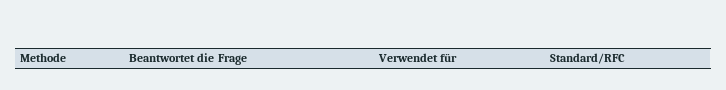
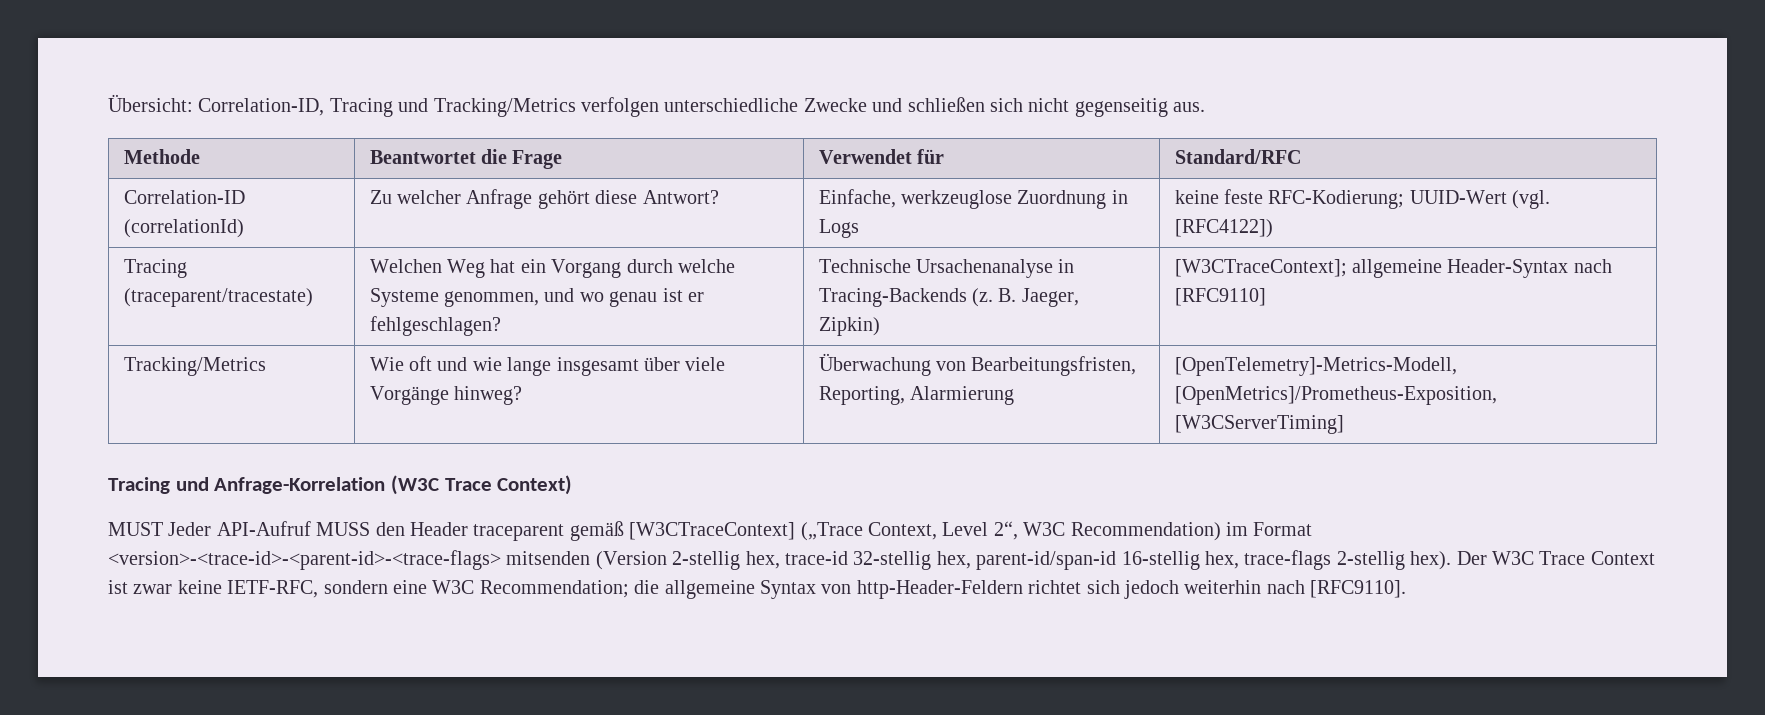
+ Übersicht: Correlation-ID, Tracing und Tracking/Metrics verfolgen unterschiedliche Zwecke und schließen sich nicht gegenseitig aus.
+ Correlation-ID (correlationId) | Zu welcher Anfrage gehört diese Antwort? | Einfache, werkzeuglose Zuordnung in Logs | keine feste RFC-Kodierung; UUID-Wert (vgl. [RFC4122])
+ Tracing (traceparent/tracestate) | Welchen Weg hat ein Vorgang durch welche Systeme genommen, und wo genau ist er fehlgeschlagen? | Technische Ursachenanalyse in Tracing-Backends (z. B. Jaeger, Zipkin) | [W3CTraceContext]; allgemeine Header-Syntax nach [RFC9110]
+ Tracking/Metrics | Wie oft und wie lange insgesamt über viele Vorgänge hinweg? | Überwachung von Bearbeitungsfristen, Reporting, Alarmierung | [OpenTelemetry]-Metrics-Modell, [OpenMetrics]/Prometheus-Exposition, [W3CServerTiming]
+ Tracing und Anfrage-Korrelation (W3C Trace Context)
+ MUST Jeder API-Aufruf MUSS den Header traceparent gemäß [W3CTraceContext] („Trace Context, Level 2“, W3C Recommendation) im Format <version>-<trace-id>-<parent-id>-<trace-flags> mitsenden (Version 2-stellig hex, trace-id 32-stellig hex, parent-id/span-id 16-stellig hex, trace-flags 2-stellig hex). Der W3C Trace Context ist zwar keine IETF-RFC, sondern eine W3C Recommendation; die allgemeine Syntax von http-Header-Feldern richtet sich jedoch weiterhin nach [RFC9110].

